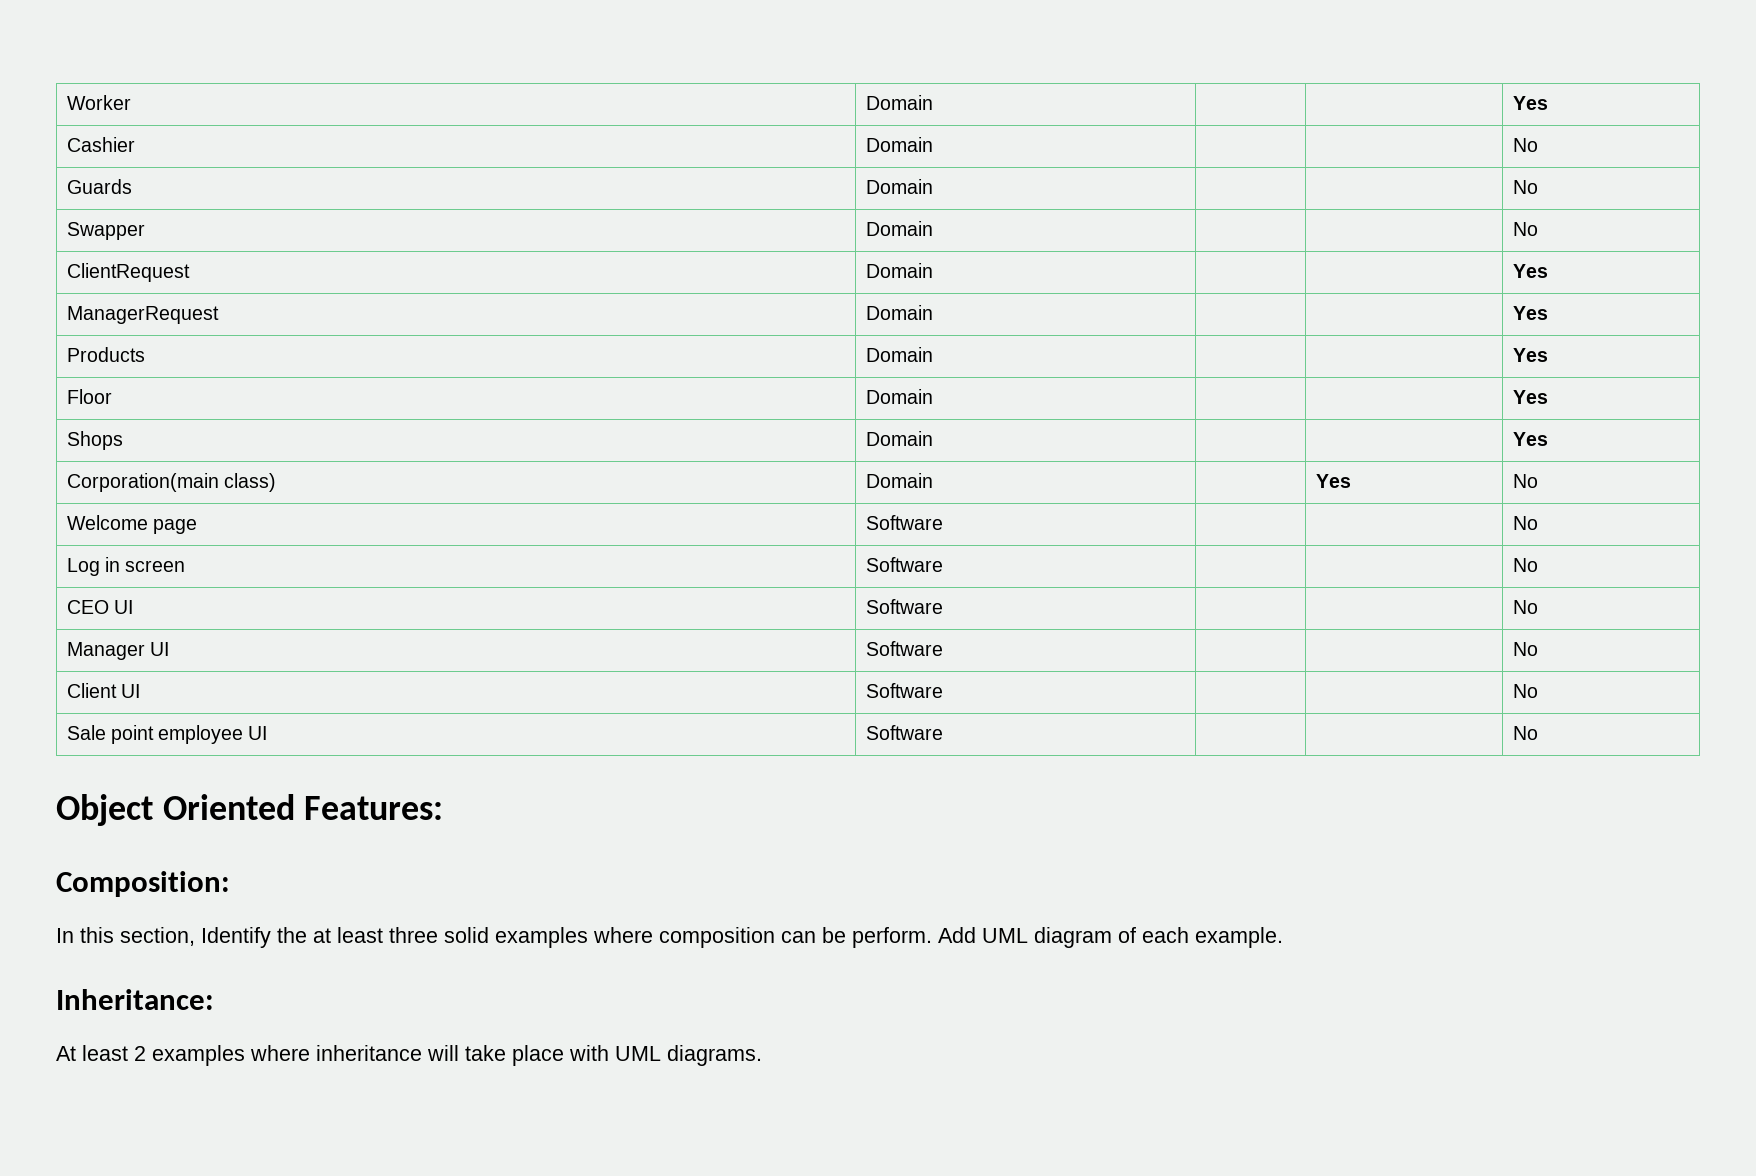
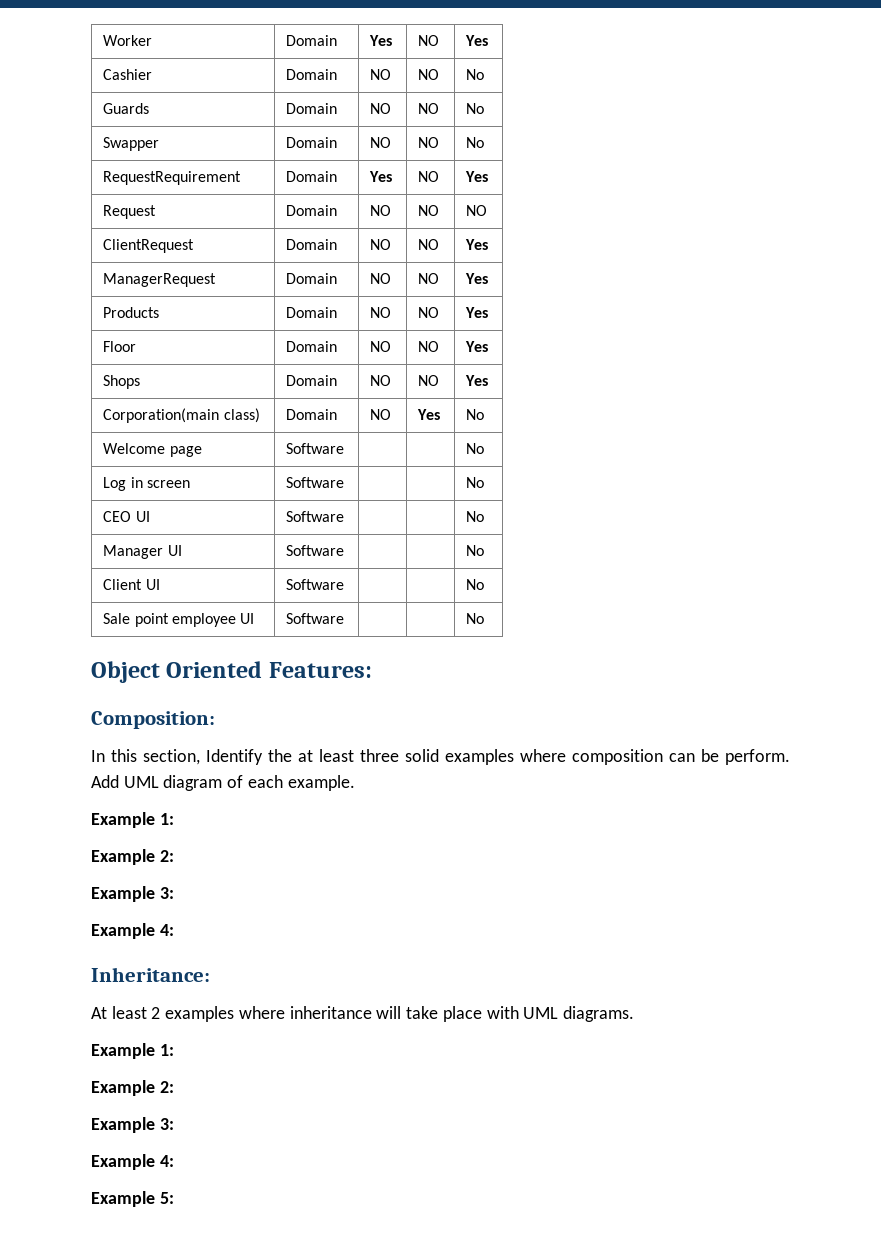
- Worker | Domain | | | Yes
+ Worker | Domain | Yes | NO | Yes
- Cashier | Domain | | | No
+ Cashier | Domain | NO | NO | No
- Guards | Domain | | | No
+ Guards | Domain | NO | NO | No
- Swapper | Domain | | | No
+ Swapper | Domain | NO | NO | No
+ RequestRequirement | Domain | Yes | NO | Yes
+ Request | Domain | NO | NO | NO
- ClientRequest | Domain | | | Yes
+ ClientRequest | Domain | NO | NO | Yes
- ManagerRequest | Domain | | | Yes
+ ManagerRequest | Domain | NO | NO | Yes
- Products | Domain | | | Yes
+ Products | Domain | NO | NO | Yes
- Floor | Domain | | | Yes
+ Floor | Domain | NO | NO | Yes
- Shops | Domain | | | Yes
+ Shops | Domain | NO | NO | Yes
- Corporation(main class) | Domain | | Yes | No
+ Corporation(main class) | Domain | NO | Yes | No
  Add UML diagram of each example.
+ Example 1:
+ Example 2:
+ Example 3:
+ Example 4:
  At least 2 examples where inheritance will take place with UML diagrams.
+ Example 1:
+ Example 2:
+ Example 3:
+ Example 4:
+ Example 5:

